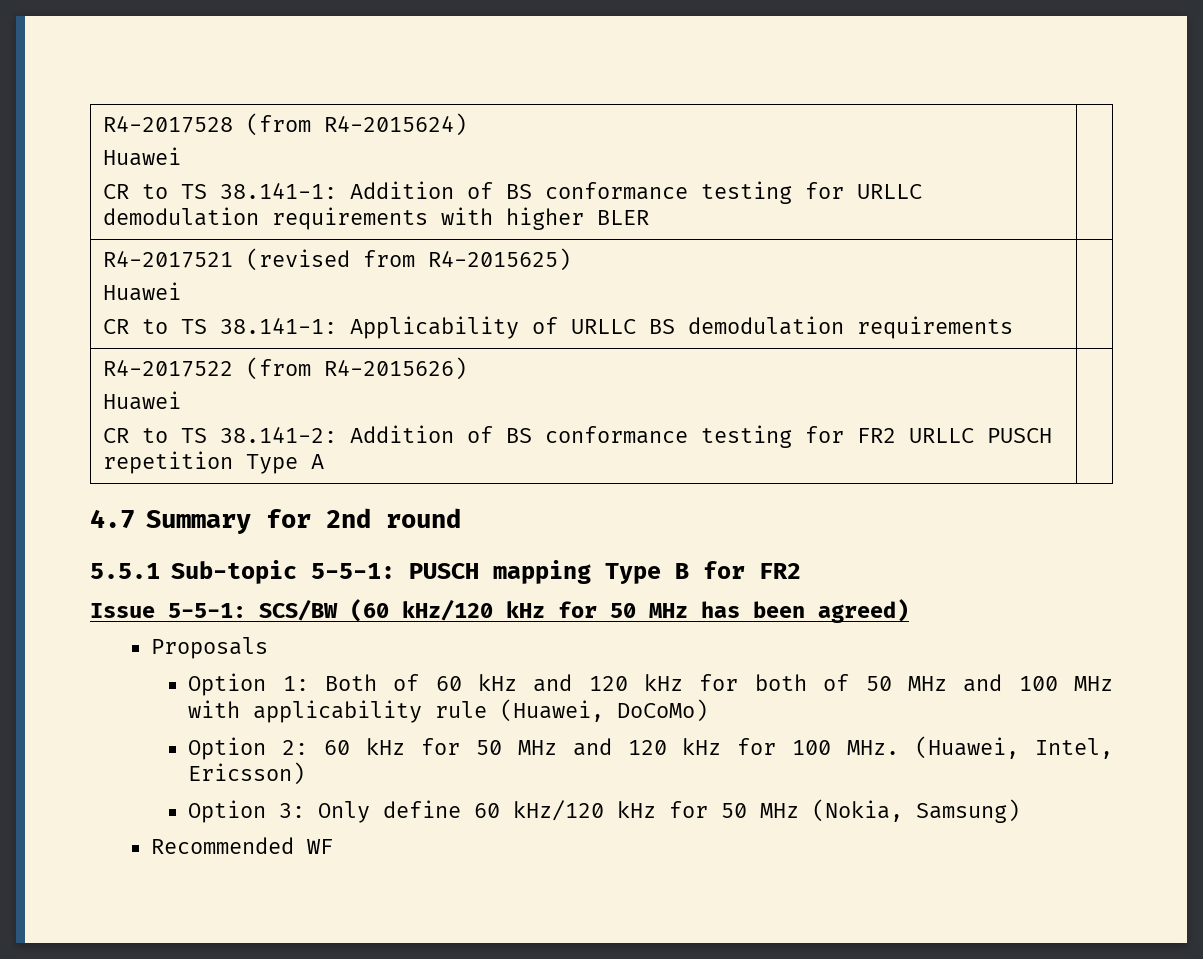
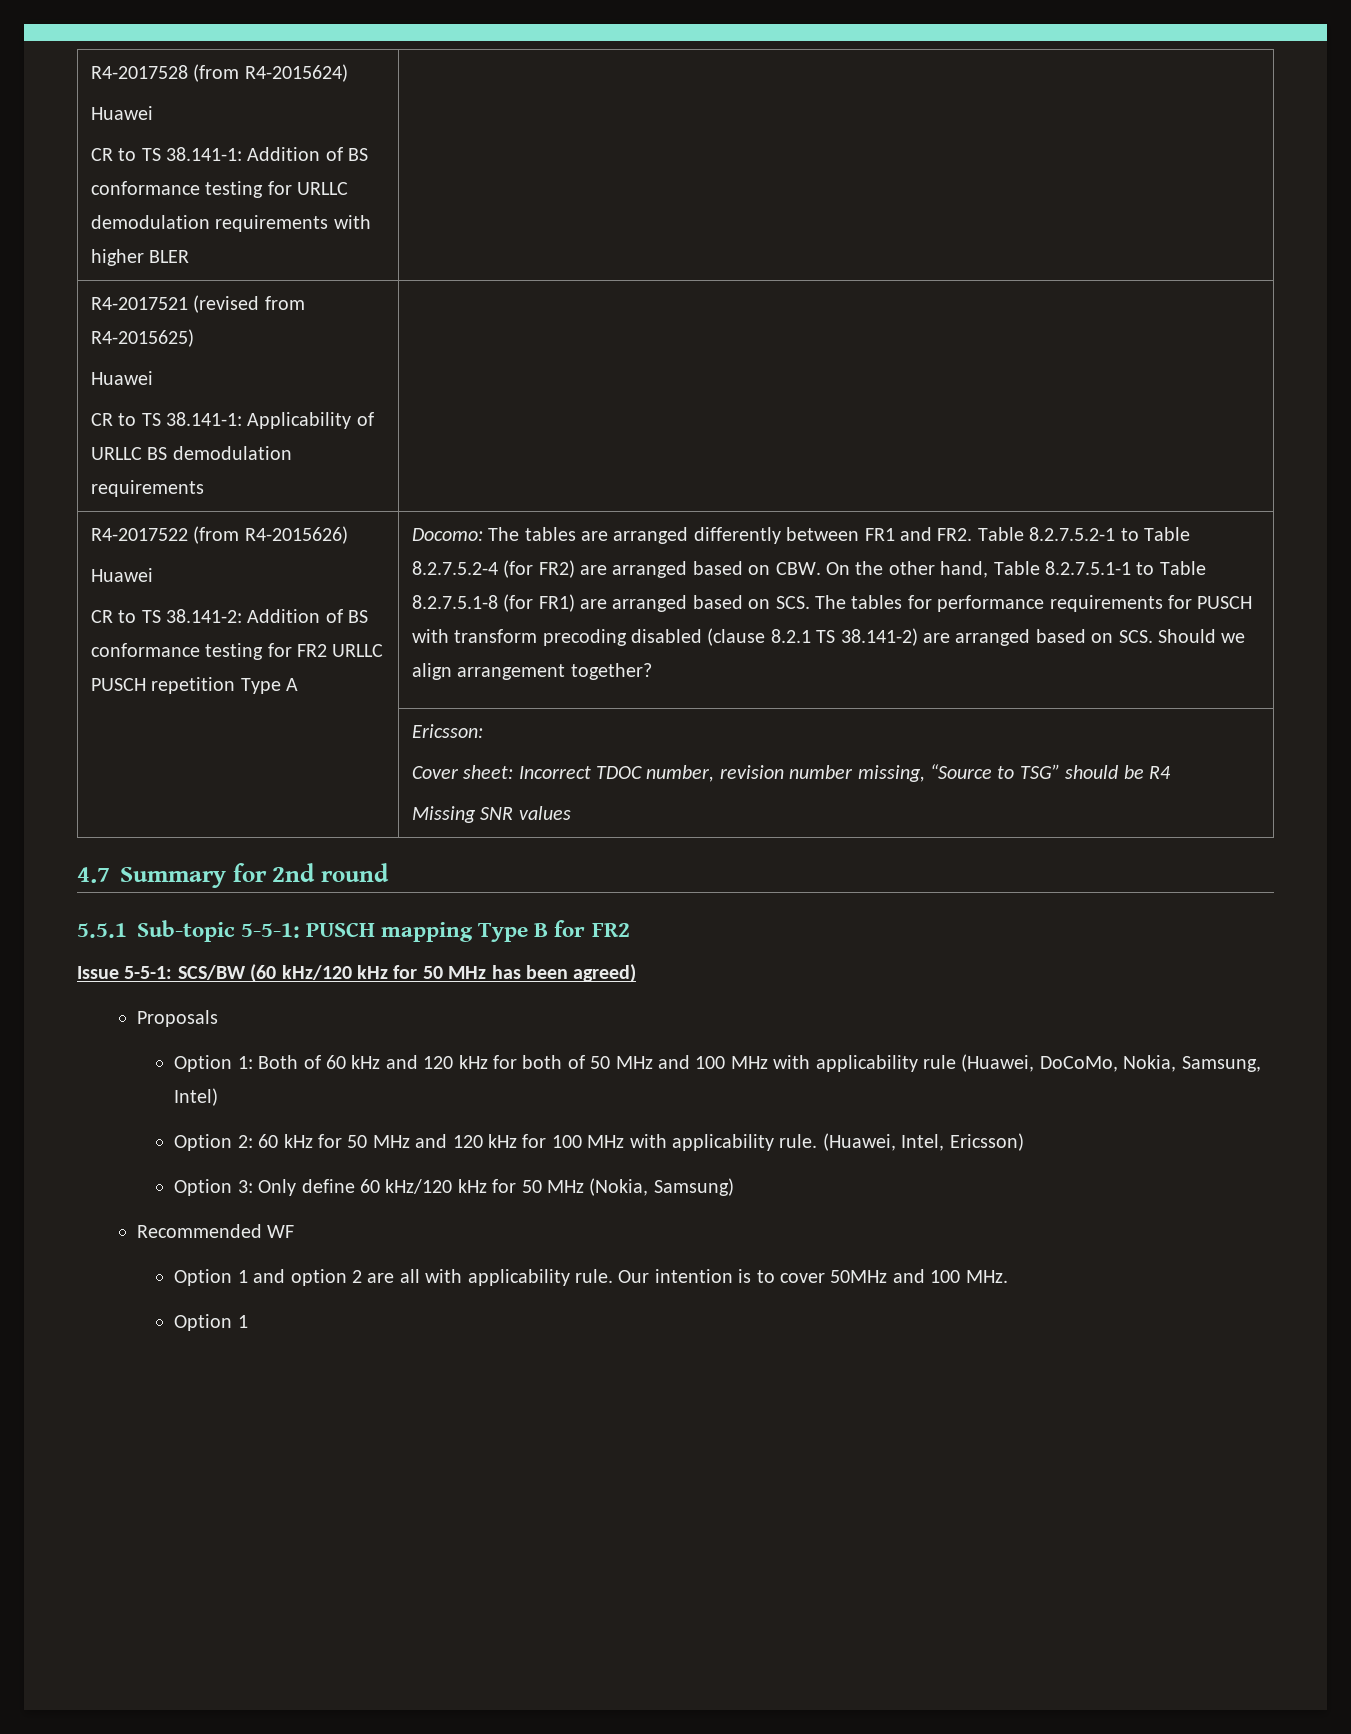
+ Docomo: The tables are arranged differently between FR1 and FR2. Table 8.2.7.5.2-1 to Table 8.2.7.5.2-4 (for FR2) are arranged based on CBW. On the other hand, Table 8.2.7.5.1-1 to Table 8.2.7.5.1-8 (for FR1) are arranged based on SCS. The tables for performance requirements for PUSCH with transform precoding disabled (clause 8.2.1 TS 38.141-2) are arranged based on SCS. Should we align arrangement together?
+ | Ericsson:
+ Cover sheet: Incorrect TDOC number, revision number missing, “Source to TSG” should be R4
+ Missing SNR values
- Option 1: Both of 60 kHz and 120 kHz for both of 50 MHz and 100 MHz with applicability rule (Huawei, DoCoMo)
+ Option 1: Both of 60 kHz and 120 kHz for both of 50 MHz and 100 MHz with applicability rule (Huawei, DoCoMo, Nokia, Samsung, Intel)
- Option 2: 60 kHz for 50 MHz and 120 kHz for 100 MHz. (Huawei, Intel, Ericsson)
+ Option 2: 60 kHz for 50 MHz and 120 kHz for 100 MHz with applicability rule. (Huawei, Intel, Ericsson)
+ Option 1 and option 2 are all with applicability rule. Our intention is to cover 50MHz and 100 MHz.
+ Option 1

